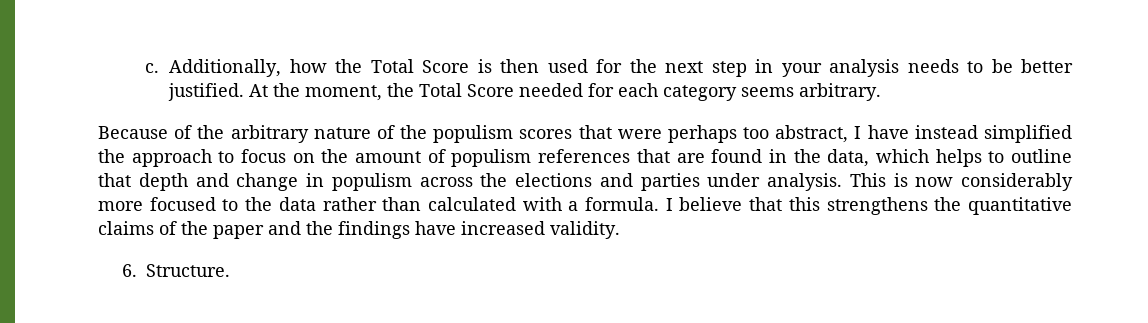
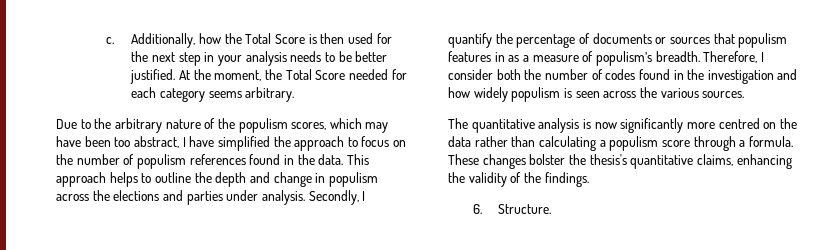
- Because of the arbitrary nature of the populism scores that were perhaps too abstract, I have instead simplified the approach to focus on the amount of populism references that are found in the data, which helps to outline that depth and change in populism across the elections and parties under analysis.
+ Due to the arbitrary nature of the populism scores, which may have been too abstract, I have simplified the approach to focus on the number of populism references found in the data. This approach helps to outline the depth and change in populism across the elections and parties under analysis.
- This is now considerably more focused to the data rather than calculated with a formula. I believe that this strengthens the quantitative claims of the paper and the findings have increased validity.
+ Secondly, I quantify the percentage of documents or sources that populism features in as a measure of populism’s breadth. Therefore, I consider both the number of codes found in the investigation and how widely populism is seen across the various sources.
+ The quantitative analysis is now significantly more centred on the data rather than calculating a populism score through a formula. These changes bolster the thesis's quantitative claims, enhancing the validity of the findings.

